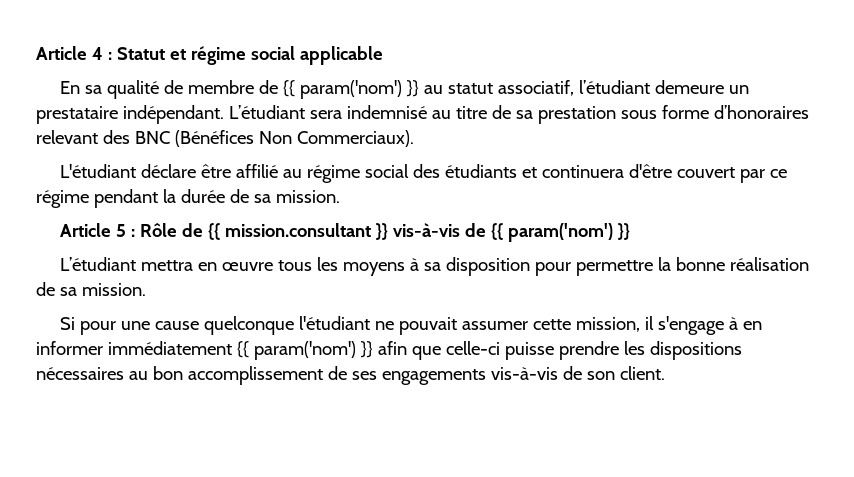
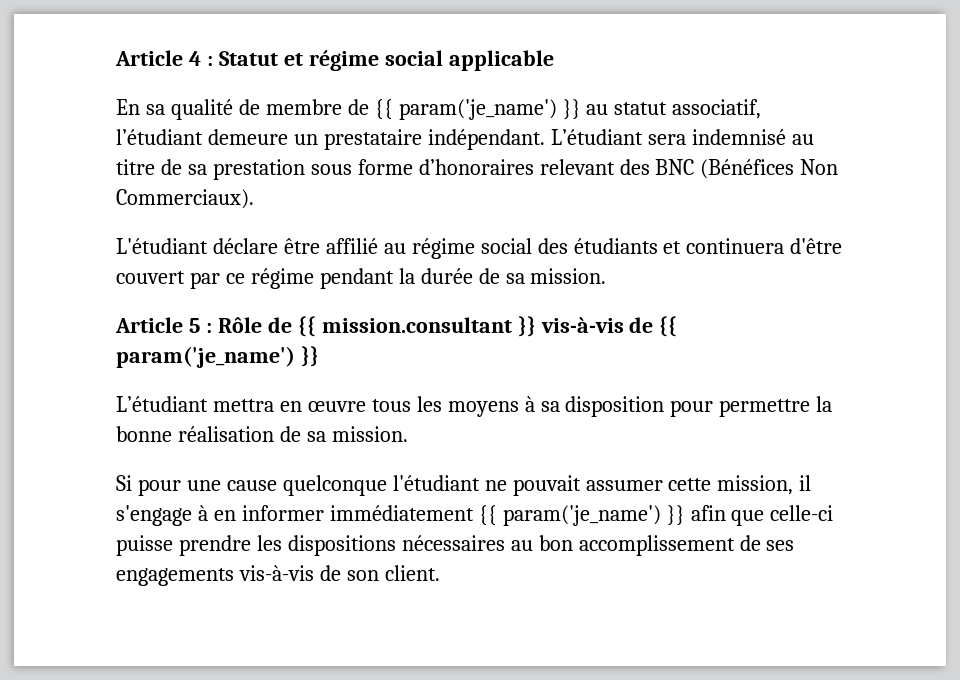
- En sa qualité de membre de {{ param('nom') }} au statut associatif, l’étudiant demeure un prestataire indépendant.
+ En sa qualité de membre de {{ param('je_name') }} au statut associatif, l’étudiant demeure un prestataire indépendant.
- Article 5 : Rôle de {{ mission.consultant }} vis-à-vis de {{ param('nom') }}
+ Article 5 : Rôle de {{ mission.consultant }} vis-à-vis de {{ param('je_name') }}
- Si pour une cause quelconque l'étudiant ne pouvait assumer cette mission, il s'engage à en informer immédiatement {{ param('nom') }} afin que celle-ci puisse prendre les dispositions nécessaires au bon accomplissement de ses engagements vis-à-vis de son client.
+ Si pour une cause quelconque l'étudiant ne pouvait assumer cette mission, il s'engage à en informer immédiatement {{ param('je_name') }} afin que celle-ci puisse prendre les dispositions nécessaires au bon accomplissement de ses engagements vis-à-vis de son client.

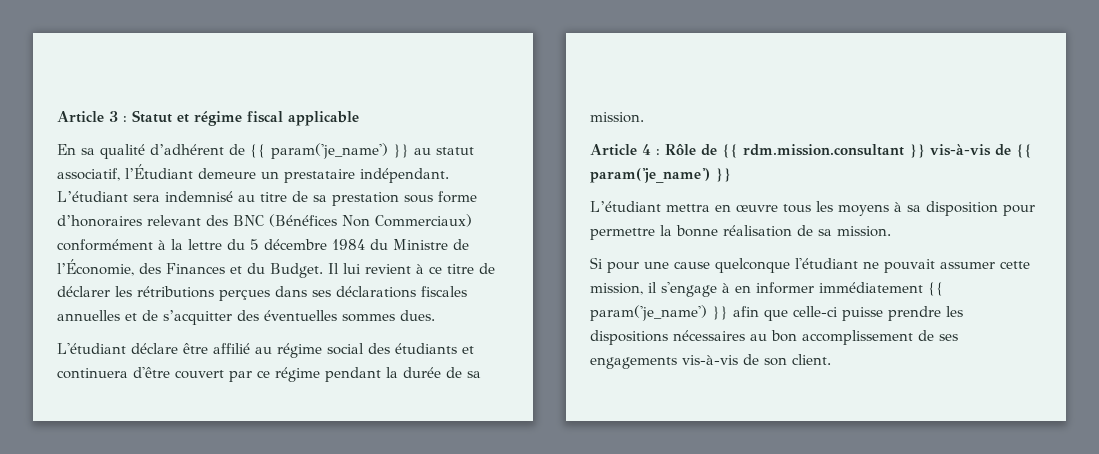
- Article 4 : Statut et régime social applicable
+ Article 3 : Statut et régime fiscal applicable
- En sa qualité de membre de {{ param('je_name') }} au statut associatif, l’étudiant demeure un prestataire indépendant.
+ En sa qualité d’adhérent de {{ param('je_name') }} au statut associatif, l’Étudiant demeure un prestataire indépendant.
- L’étudiant sera indemnisé au titre de sa prestation sous forme d’honoraires relevant des BNC (Bénéfices Non Commerciaux).
+ L’étudiant sera indemnisé au titre de sa prestation sous forme d’honoraires relevant des BNC (Bénéfices Non Commerciaux) conformément à la lettre du 5 décembre 1984 du Ministre de l’Économie, des Finances et du Budget. Il lui revient à ce titre de déclarer les rétributions perçues dans ses déclarations fiscales annuelles et de s’acquitter des éventuelles sommes dues.
- Article 5 : Rôle de {{ mission.consultant }} vis-à-vis de {{ param('je_name') }}
+ Article 4 : Rôle de {{ rdm.mission.consultant }} vis-à-vis de {{ param('je_name') }}

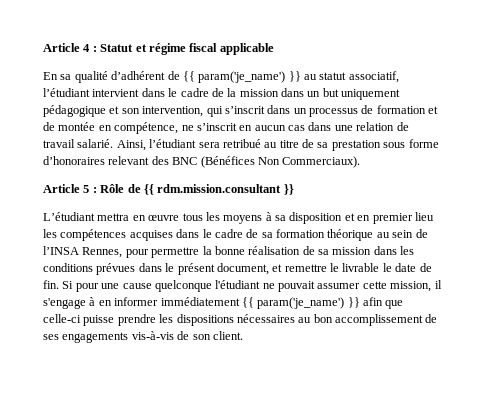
- Article 3 : Statut et régime fiscal applicable
+ Article 4 : Statut et régime fiscal applicable
- En sa qualité d’adhérent de {{ param('je_name') }} au statut associatif, l’Étudiant demeure un prestataire indépendant. L’étudiant sera indemnisé au titre de sa prestation sous forme d’honoraires relevant des BNC (Bénéfices Non Commerciaux) conformément à la lettre du 5 décembre 1984 du Ministre de l’Économie, des Finances et du Budget. Il lui revient à ce titre de déclarer les rétributions perçues dans ses déclarations fiscales annuelles et de s’acquitter des éventuelles sommes dues.
- L'étudiant déclare être affilié au régime social des étudiants et continuera d'être couvert par ce régime pendant la durée de sa mission.
- Article 4 : Rôle de {{ rdm.mission.consultant }} vis-à-vis de {{ param('je_name') }}
+ En sa qualité d’adhérent de {{ param('je_name') }} au statut associatif, l’étudiant intervient dans le cadre de la mission dans un but uniquement pédagogique et son intervention, qui s’inscrit dans un processus de formation et de montée en compétence, ne s’inscrit en aucun cas dans une relation de travail salarié. Ainsi, l’étudiant sera retribué au titre de sa prestation sous forme d’honoraires relevant des BNC (Bénéfices Non Commerciaux).
+ Article 5 : Rôle de {{ rdm.mission.consultant }}
- L’étudiant mettra en œuvre tous les moyens à sa disposition pour permettre la bonne réalisation de sa mission.
- Si pour une cause quelconque l'étudiant ne pouvait assumer cette mission, il s'engage à en informer immédiatement {{ param('je_name') }} afin que celle-ci puisse prendre les dispositions nécessaires au bon accomplissement de ses engagements vis-à-vis de son client.
+ L’étudiant mettra en œuvre tous les moyens à sa disposition et en premier lieu les compétences acquises dans le cadre de sa formation théorique au sein de l’INSA Rennes, pour permettre la bonne réalisation de sa mission dans les conditions prévues dans le présent document, et remettre le livrable le date de fin. Si pour une cause quelconque l'étudiant ne pouvait assumer cette mission, il s'engage à en informer immédiatement {{ param('je_name') }} afin que celle-ci puisse prendre les dispositions nécessaires au bon accomplissement de ses engagements vis-à-vis de son client.

